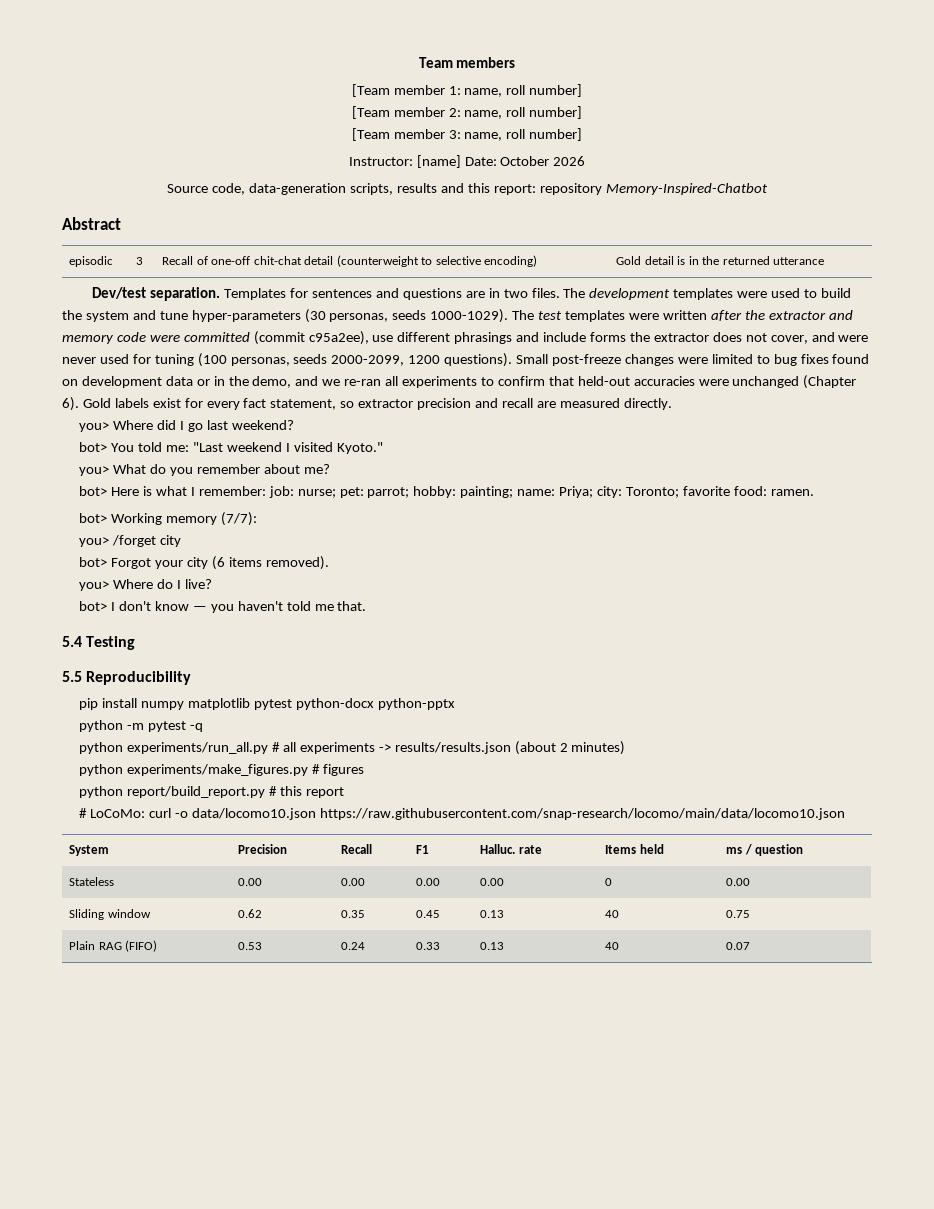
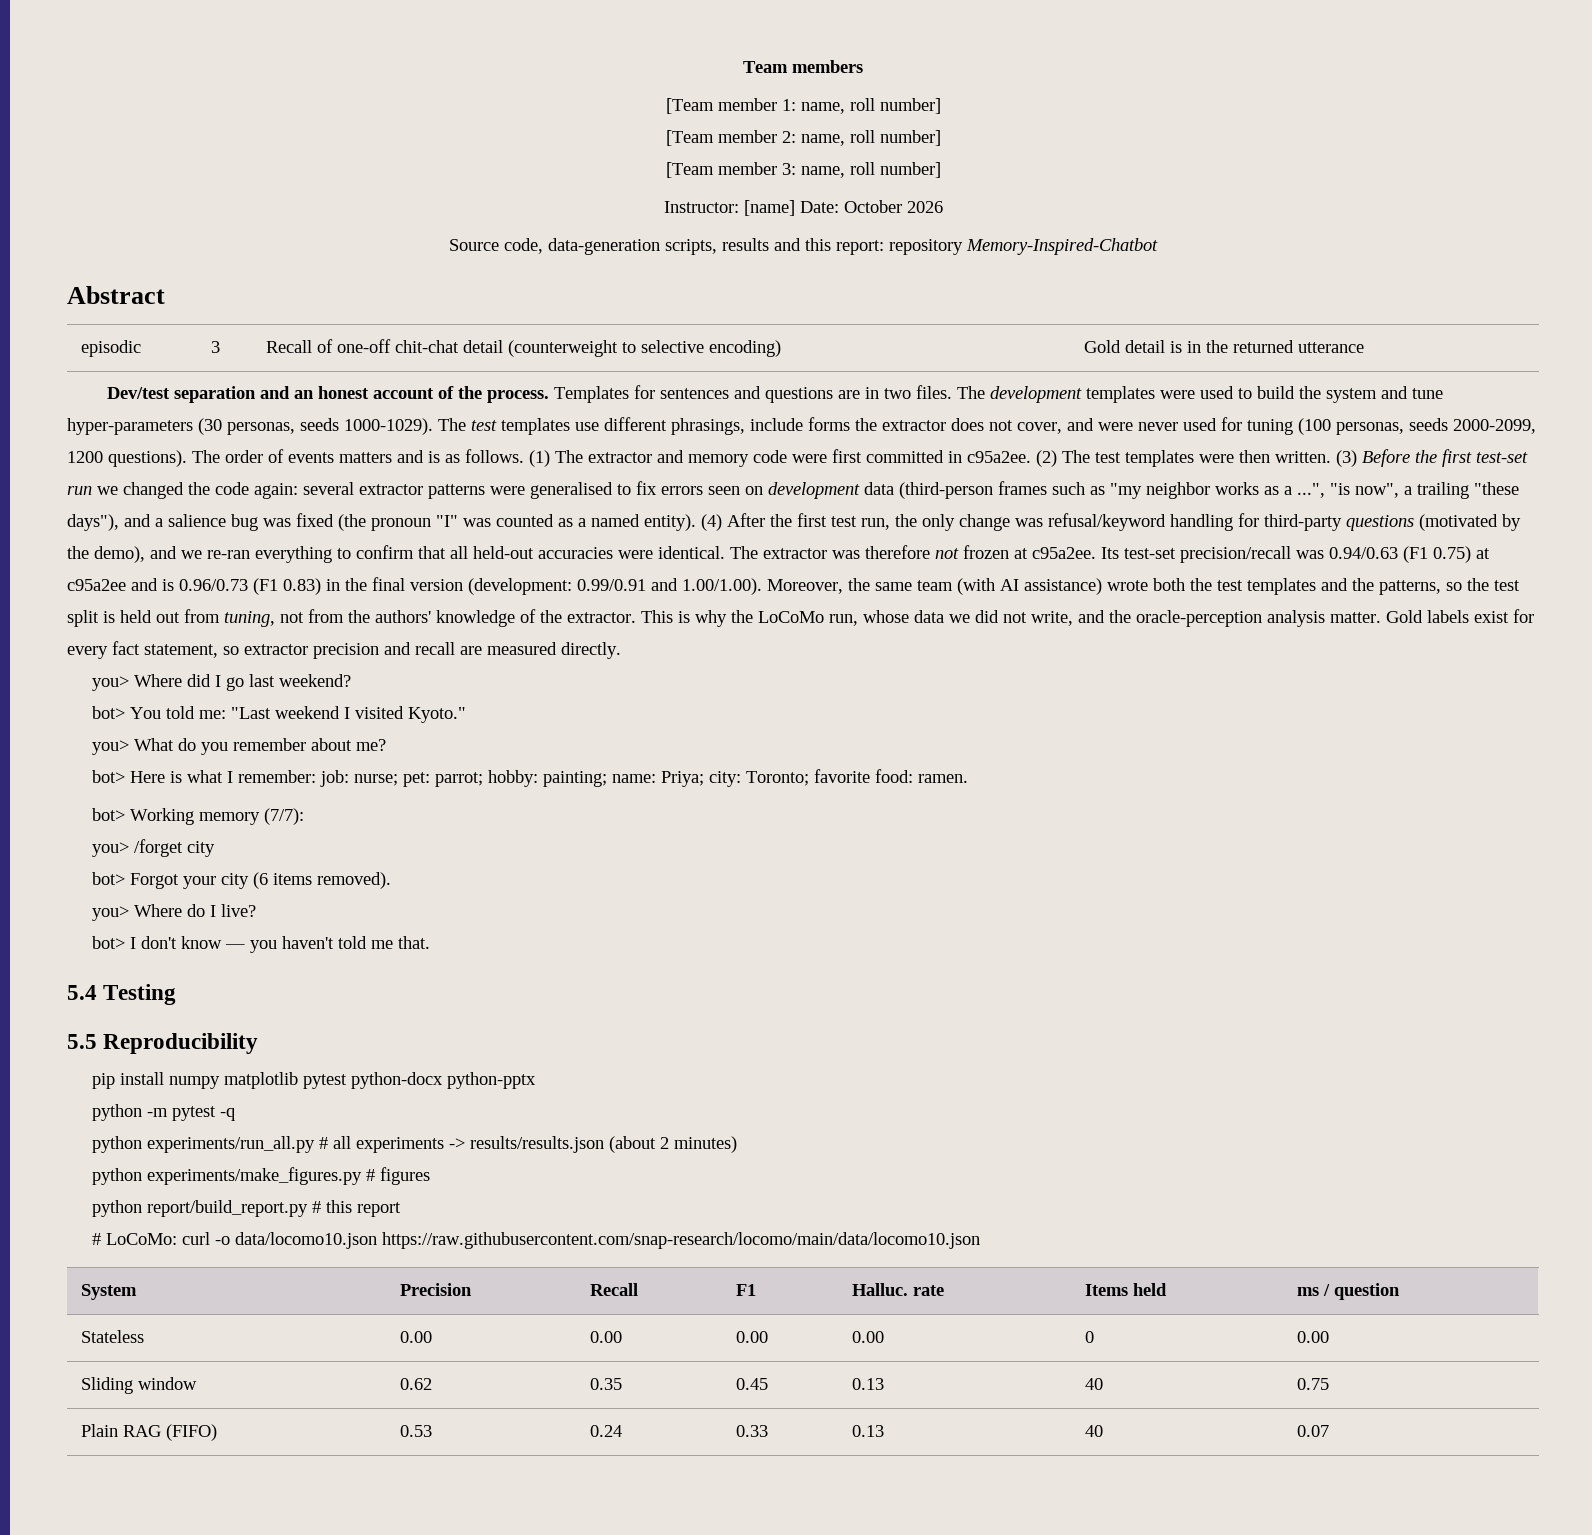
- Dev/test separation.
+ Dev/test separation and an honest account of the process.
- The test templates were written after the extractor and memory code were committed (commit c95a2ee), use different phrasings and include forms the extractor does not cover, and were never used for tuning (100 personas, seeds 2000-2099, 1200 questions).
+ The test templates use different phrasings, include forms the extractor does not cover, and were never used for tuning (100 personas, seeds 2000-2099, 1200 questions).
- Small post-freeze changes were limited to bug fixes found on development data or in the demo, and we re-ran all experiments to confirm that held-out accuracies were unchanged (Chapter 6).
+ The order of events matters and is as follows. (1) The extractor and memory code were first committed in c95a2ee. (2) The test templates were then written. (3) Before the first test-set run we changed the code again: several extractor patterns were generalised to fix errors seen on development data (third-person frames such as "my neighbor works as a ...", "is now", a trailing "these days"), and a salience bug was fixed (the pronoun "I" was counted as a named entity). (4) After the first test run, the only change was refusal/keyword handling for third-party questions (motivated by the demo), and we re-ran everything to confirm that all held-out accuracies were identical. The extractor was therefore not frozen at c95a2ee. Its test-set precision/recall was 0.94/0.63 (F1 0.75) at c95a2ee and is 0.96/0.73 (F1 0.83) in the final version (development: 0.99/0.91 and 1.00/1.00). Moreover, the same team (with AI assistance) wrote both the test templates and the patterns, so the test split is held out from tuning, not from the authors' knowledge of the extractor. This is why the LoCoMo run, whose data we did not write, and the oracle-perception analysis matter.

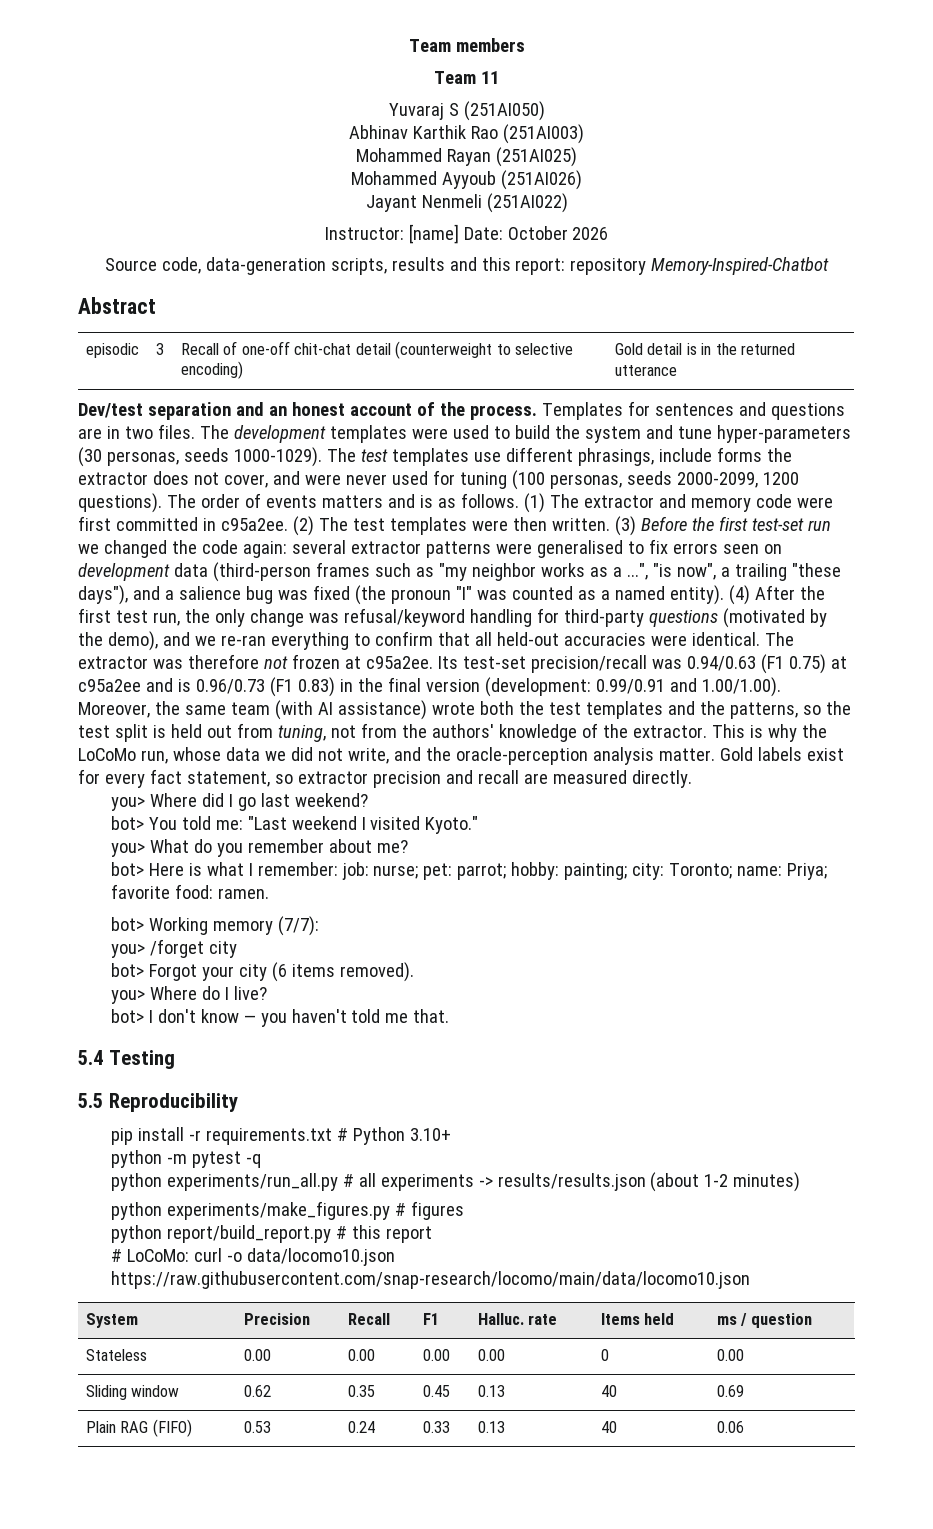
- [Team member 1: name, roll number]
- [Team member 2: name, roll number]
- [Team member 3: name, roll number]
+ Team 11
+ Yuvaraj S (251AI050)
+ Abhinav Karthik Rao (251AI003)
+ Mohammed Rayan (251AI025)
+ Mohammed Ayyoub (251AI026)
+ Jayant Nenmeli (251AI022)
- bot> Here is what I remember: job: nurse; pet: parrot; hobby: painting; name: Priya; city: Toronto; favorite food: ramen.
+ bot> Here is what I remember: job: nurse; pet: parrot; hobby: painting; city: Toronto; name: Priya; favorite food: ramen.
- pip install numpy matplotlib pytest python-docx python-pptx
+ pip install -r requirements.txt # Python 3.10+
- python experiments/run_all.py # all experiments -> results/results.json (about 2 minutes)
+ python experiments/run_all.py # all experiments -> results/results.json (about 1-2 minutes)
- Sliding window | 0.62 | 0.35 | 0.45 | 0.13 | 40 | 0.75
+ Sliding window | 0.62 | 0.35 | 0.45 | 0.13 | 40 | 0.69
- Plain RAG (FIFO) | 0.53 | 0.24 | 0.33 | 0.13 | 40 | 0.07
+ Plain RAG (FIFO) | 0.53 | 0.24 | 0.33 | 0.13 | 40 | 0.06

